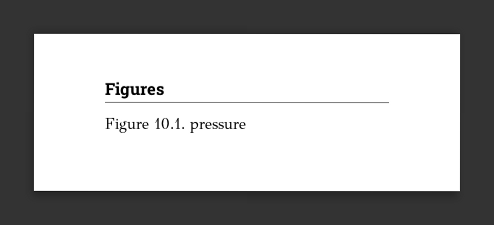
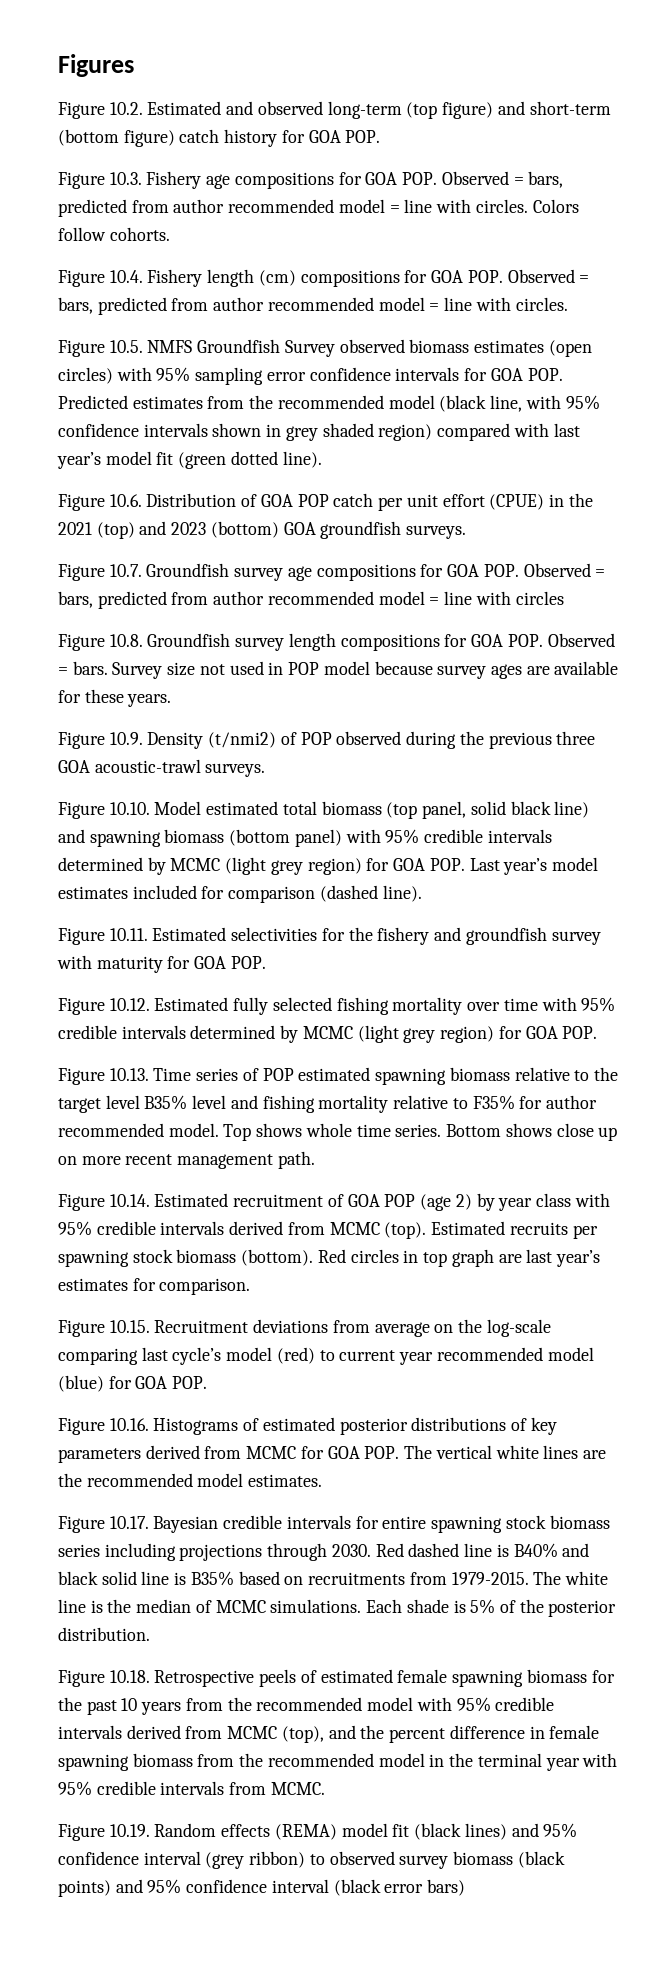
- Figure 10.1. pressure
+ Figure 10.2. Estimated and observed long-term (top figure) and short-term (bottom figure) catch history for GOA POP.
+ Figure 10.3. Fishery age compositions for GOA POP. Observed = bars, predicted from author recommended model = line with circles. Colors follow cohorts.
+ Figure 10.4. Fishery length (cm) compositions for GOA POP. Observed = bars, predicted from author recommended model = line with circles.
+ Figure 10.5. NMFS Groundfish Survey observed biomass estimates (open circles) with 95% sampling error confidence intervals for GOA POP. Predicted estimates from the recommended model (black line, with 95% confidence intervals shown in grey shaded region) compared with last year’s model fit (green dotted line).
+ Figure 10.6. Distribution of GOA POP catch per unit effort (CPUE) in the 2021 (top) and 2023 (bottom) GOA groundfish surveys.
+ Figure 10.7. Groundfish survey age compositions for GOA POP. Observed = bars, predicted from author recommended model = line with circles
+ Figure 10.8. Groundfish survey length compositions for GOA POP. Observed = bars. Survey size not used in POP model because survey ages are available for these years.
+ Figure 10.9. Density (t/nmi2) of POP observed during the previous three GOA acoustic-trawl surveys.
+ Figure 10.10. Model estimated total biomass (top panel, solid black line) and spawning biomass (bottom panel) with 95% credible intervals determined by MCMC (light grey region) for GOA POP. Last year’s model estimates included for comparison (dashed line).
+ Figure 10.11. Estimated selectivities for the fishery and groundfish survey with maturity for GOA POP.
+ Figure 10.12. Estimated fully selected fishing mortality over time with 95% credible intervals determined by MCMC (light grey region) for GOA POP.
+ Figure 10.13. Time series of POP estimated spawning biomass relative to the target level B35% level and fishing mortality relative to F35% for author recommended model. Top shows whole time series. Bottom shows close up on more recent management path.
+ Figure 10.14. Estimated recruitment of GOA POP (age 2) by year class with 95% credible intervals derived from MCMC (top). Estimated recruits per spawning stock biomass (bottom). Red circles in top graph are last year’s estimates for comparison.
+ Figure 10.15. Recruitment deviations from average on the log-scale comparing last cycle’s model (red) to current year recommended model (blue) for GOA POP.
+ Figure 10.16. Histograms of estimated posterior distributions of key parameters derived from MCMC for GOA POP. The vertical white lines are the recommended model estimates.
+ Figure 10.17. Bayesian credible intervals for entire spawning stock biomass series including projections through 2030. Red dashed line is B40% and black solid line is B35% based on recruitments from 1979-2015. The white line is the median of MCMC simulations. Each shade is 5% of the posterior distribution.
+ Figure 10.18. Retrospective peels of estimated female spawning biomass for the past 10 years from the recommended model with 95% credible intervals derived from MCMC (top), and the percent difference in female spawning biomass from the recommended model in the terminal year with 95% credible intervals from MCMC.
+ Figure 10.19. Random effects (REMA) model fit (black lines) and 95% confidence interval (grey ribbon) to observed survey biomass (black points) and 95% confidence interval (black error bars)

